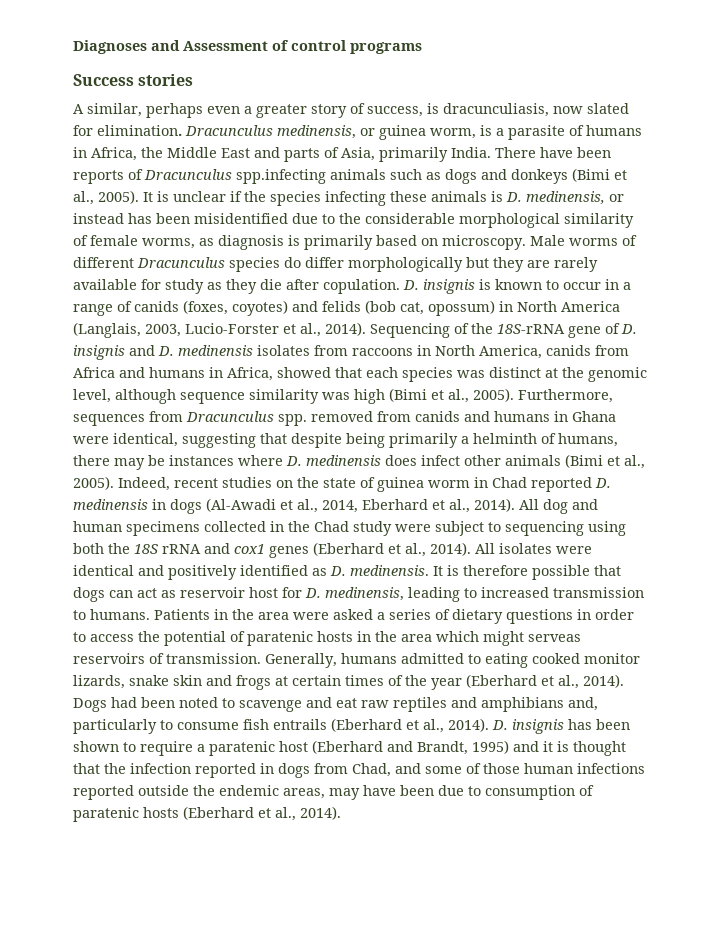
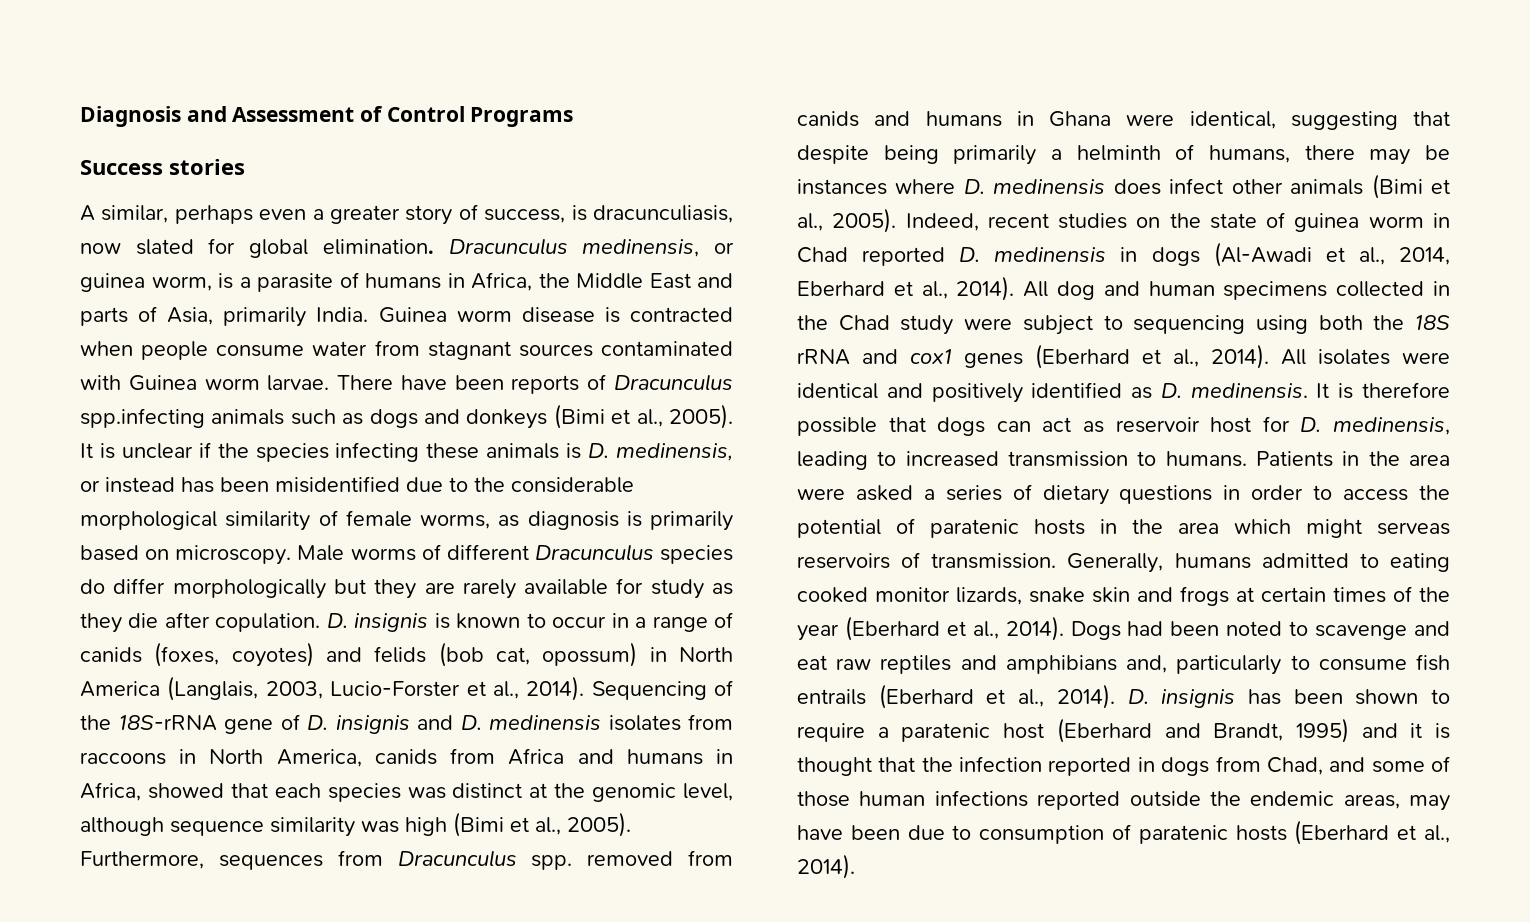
- Diagnoses and Assessment of control programs
+ Diagnosis and Assessment of Control Programs
- A similar, perhaps even a greater story of success, is dracunculiasis, now slated for elimination.
+ A similar, perhaps even a greater story of success, is dracunculiasis, now slated for global elimination.
+ Guinea worm disease is contracted when people consume water from stagnant sources contaminated with Guinea worm larvae.

